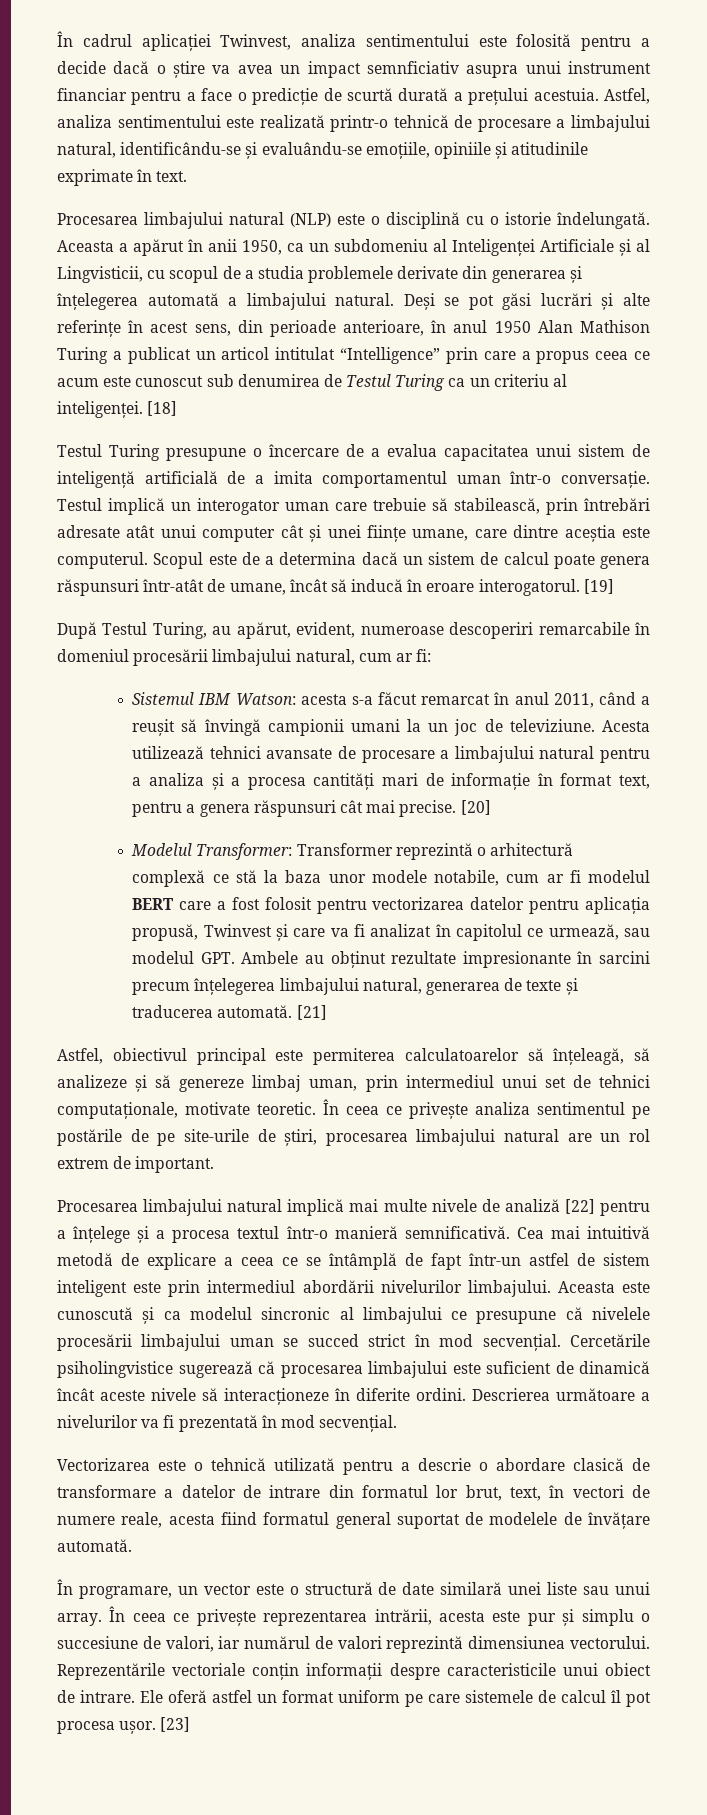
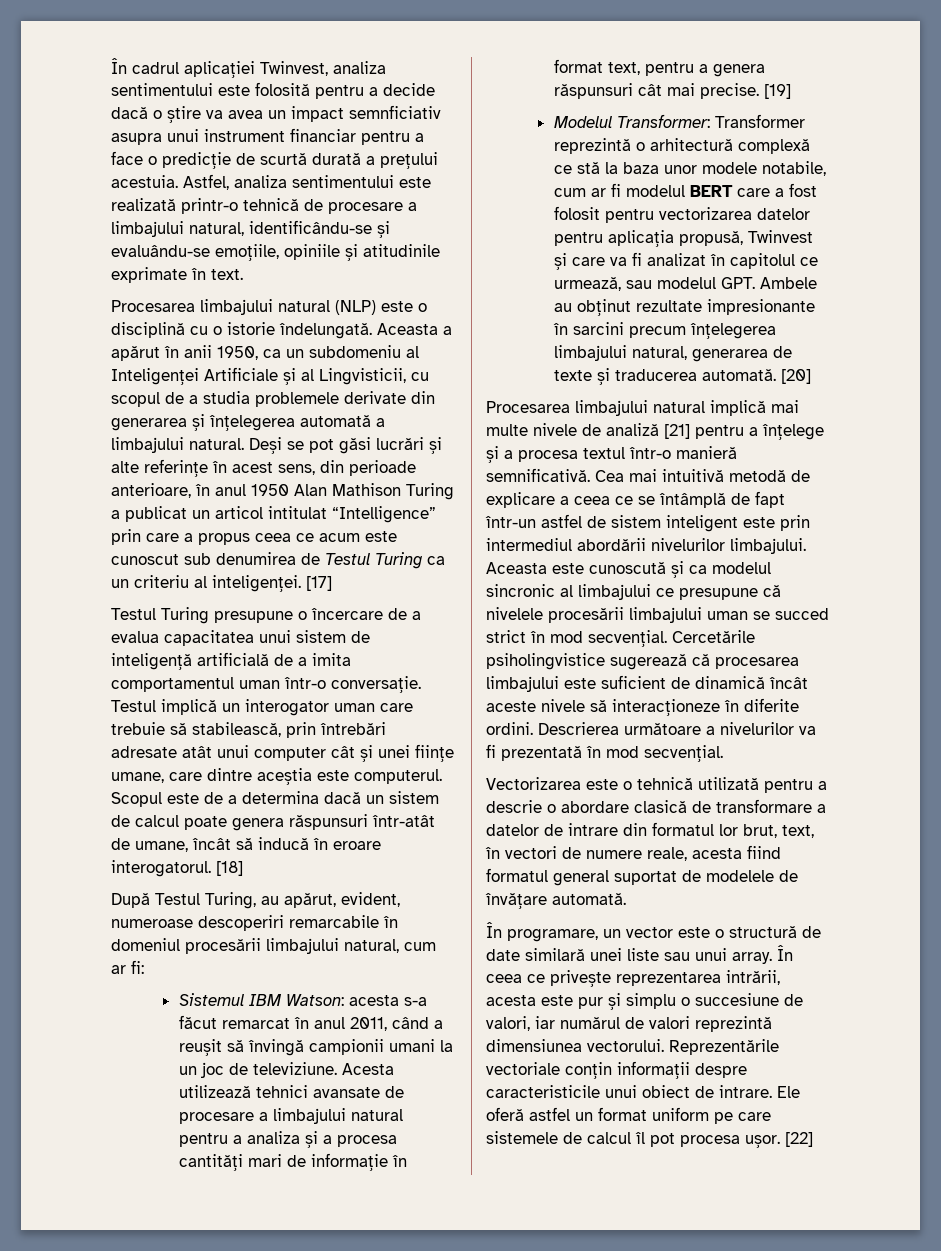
- [18]
+ [17]
- [19]
+ [18]
- [20]
+ [19]
- [21]
- Astfel, obiectivul principal este permiterea calculatoarelor să înțeleagă, să analizeze și să genereze limbaj uman, prin intermediul unui set de tehnici computaționale, motivate teoretic. În ceea ce privește analiza sentimentul pe postările de pe site-urile de știri, procesarea limbajului natural are un rol extrem de important.
+ [20]
- Procesarea limbajului natural implică mai multe nivele de analiză [22] pentru a înțelege și a procesa textul într-o manieră semnificativă.
+ Procesarea limbajului natural implică mai multe nivele de analiză [21] pentru a înțelege și a procesa textul într-o manieră semnificativă.
- [23]
+ [22]

